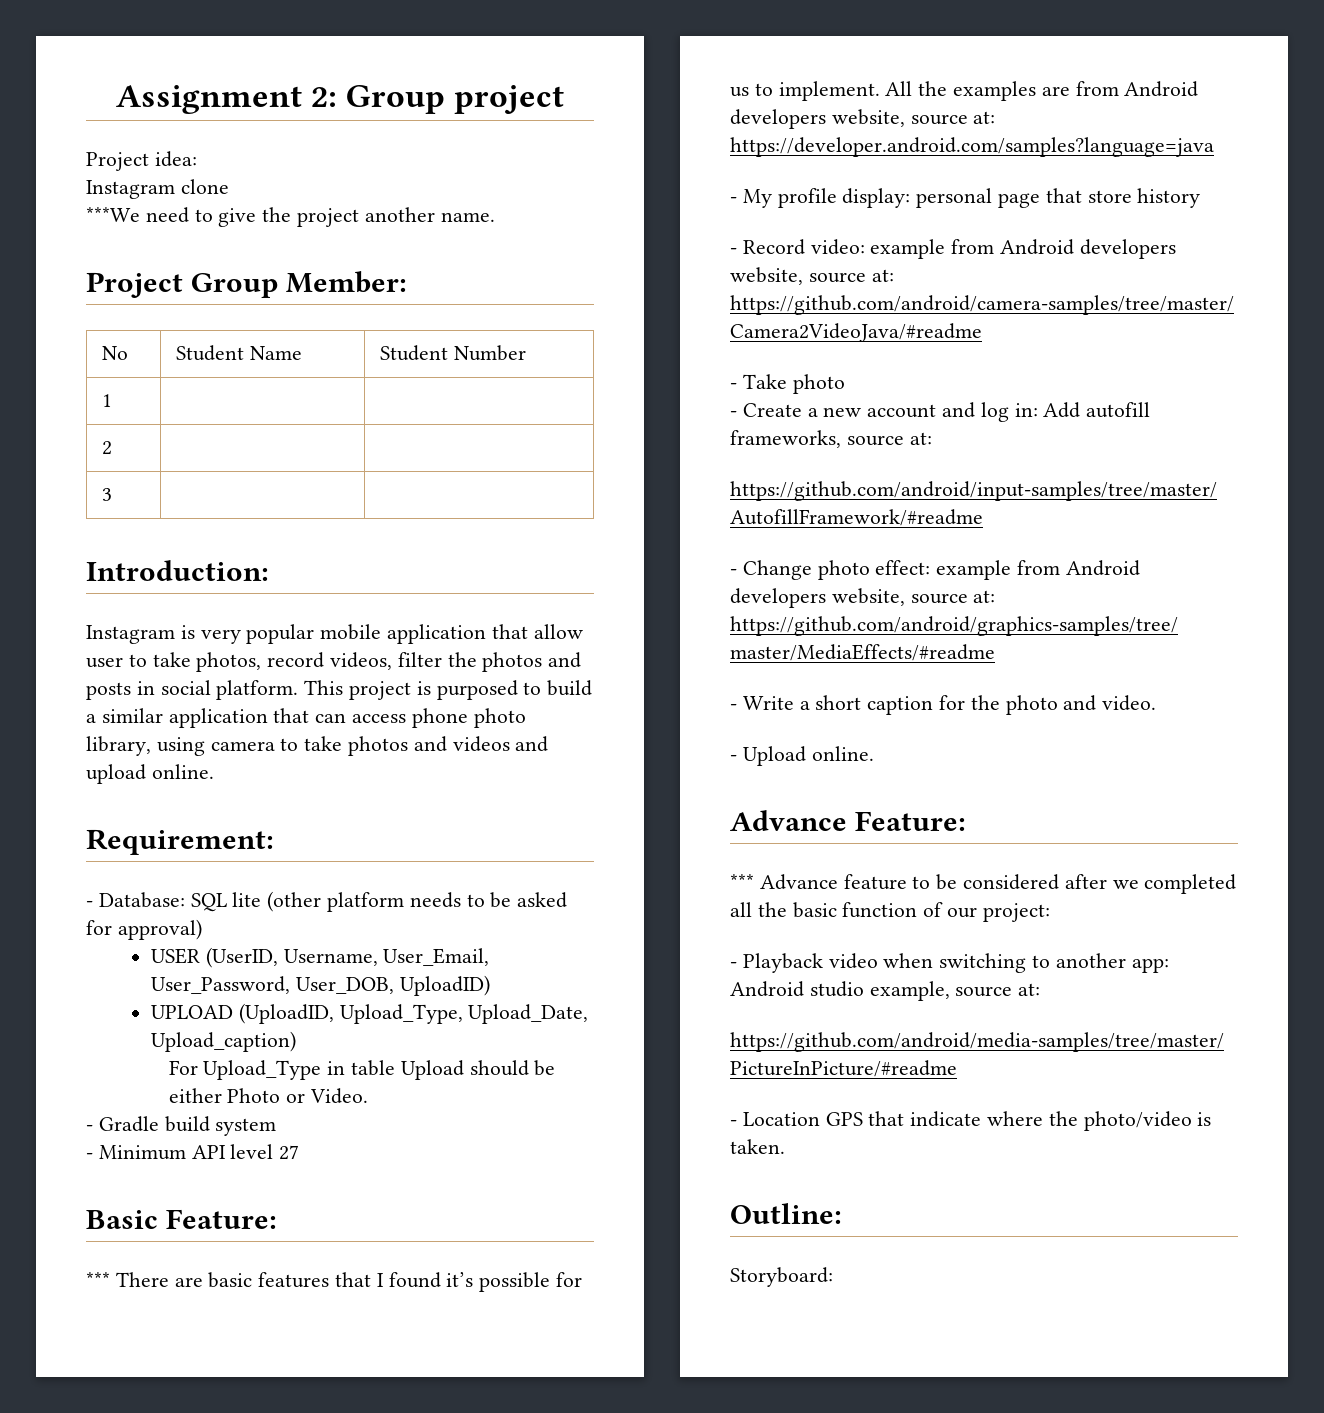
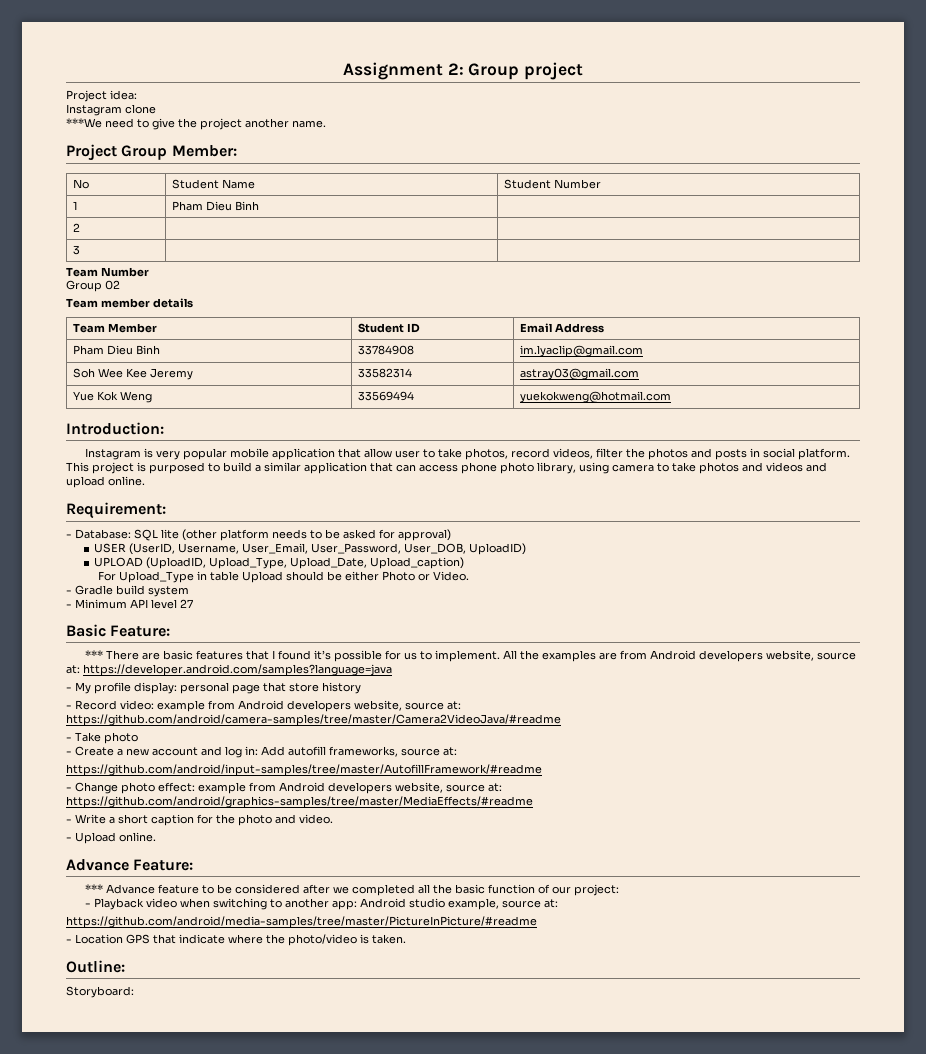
- 1 | |
+ 1 | Pham Dieu Binh |
+ Team Number
+ Group 02
+ Team member details
+ Team Member | Student ID | Email Address
+ Pham Dieu Binh | 33784908 | im.lyaclip@gmail.com
+ Soh Wee Kee Jeremy | 33582314 | astray03@gmail.com
+ Yue Kok Weng | 33569494 | yuekokweng@hotmail.com

